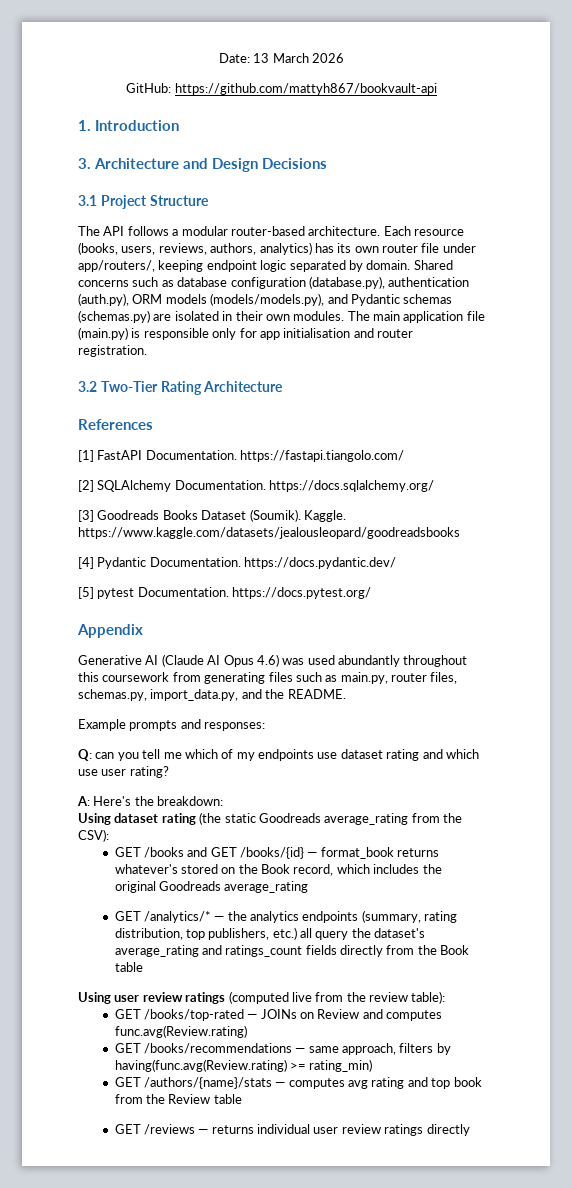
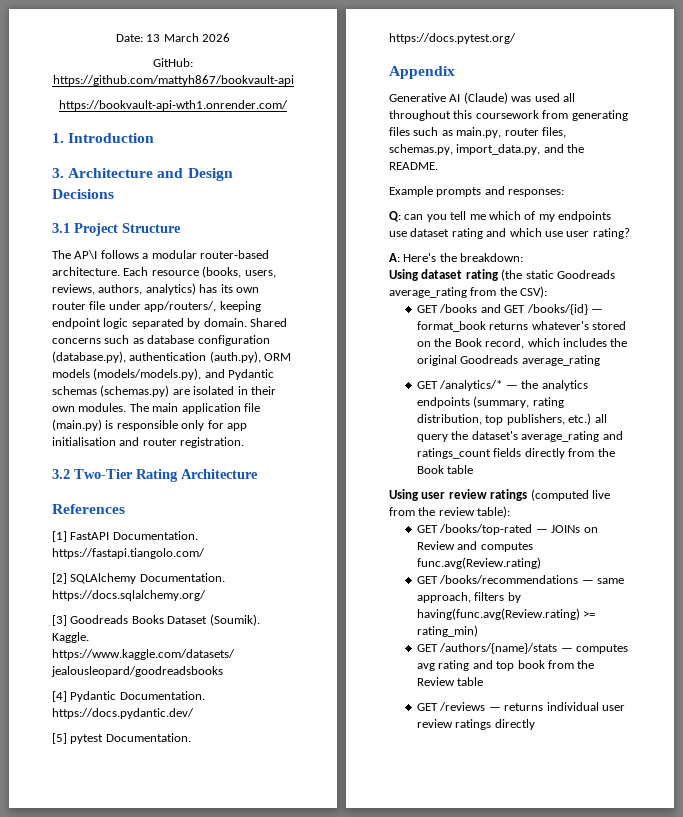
+ https://bookvault-api-wth1.onrender.com/
- The API follows a modular router-based architecture.
+ The AP\I follows a modular router-based architecture.
- Generative AI (Claude AI Opus 4.6) was used abundantly throughout this coursework from generating files such as main.py, router files, schemas.py, import_data.py, and the README.
+ Generative AI (Claude) was used all throughout this coursework from generating files such as main.py, router files, schemas.py, import_data.py, and the README.

